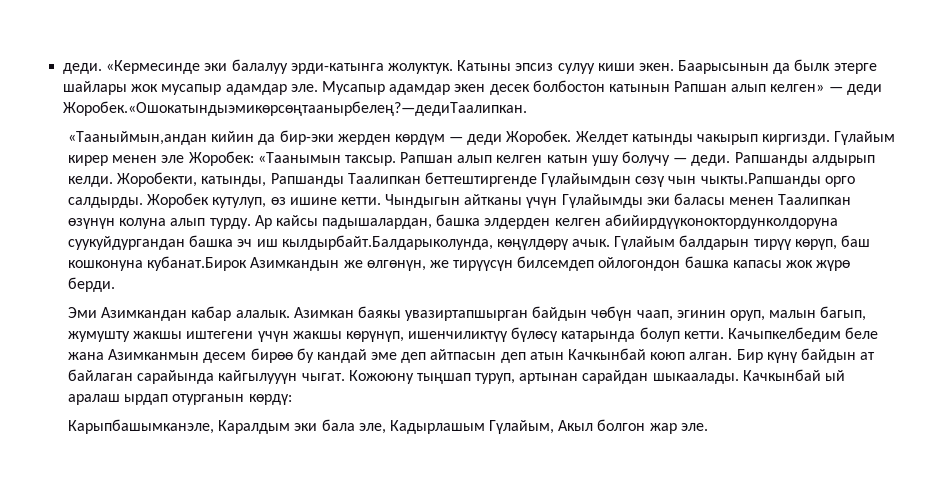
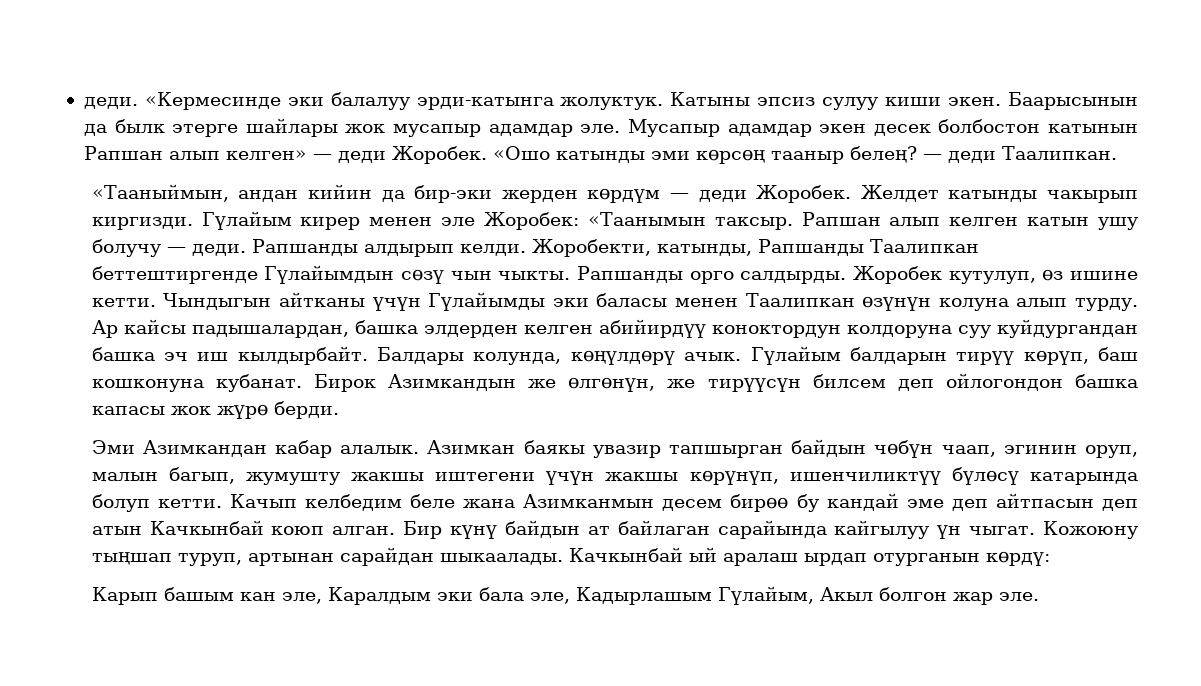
- Мусапыр адамдар экен десек болбостон катынын Рапшан алып келген» — деди Жоробек.«Ошокатындыэмикөрсөңтаанырбелең?—дедиТаалипкан.
- «Тааныймын,андан кийин да бир-эки жерден көрдүм — деди Жоробек.
+ Мусапыр адамдар экен десек болбостон катынын Рапшан алып келген» — деди Жоробек. «Ошо катынды эми көрсөң тааныр белең? — деди Таалипкан.
+ «Тааныймын, андан кийин да бир-эки жерден көрдүм — деди Жоробек.
- Жоробекти, катынды, Рапшанды Таалипкан беттештиргенде Гүлайымдын сөзү чын чыкты.Рапшанды орго салдырды.
+ Жоробекти, катынды, Рапшанды Таалипкан беттештиргенде Гүлайымдын сөзү чын чыкты. Рапшанды орго салдырды.
- Ар кайсы падышалардан, башка элдерден келген абийирдүүконоктордунколдоруна суукуйдургандан башка эч иш кылдырбайт.Балдарыколунда, көңүлдөрү ачык.
+ Ар кайсы падышалардан, башка элдерден келген абийирдүү коноктордун колдоруна суу куйдургандан башка эч иш кылдырбайт. Балдары колунда, көңүлдөрү ачык.
- Гүлайым балдарын тирүү көрүп, баш кошконуна кубанат.Бирок Азимкандын же өлгөнүн, же тирүүсүн билсемдеп ойлогондон башка капасы жок жүрө берди.
+ Гүлайым балдарын тирүү көрүп, баш кошконуна кубанат. Бирок Азимкандын же өлгөнүн, же тирүүсүн билсем деп ойлогондон башка капасы жок жүрө берди.
- Азимкан баякы увазиртапшырган байдын чөбүн чаап, эгинин оруп, малын багып, жумушту жакшы иштегени үчүн жакшы көрүнүп, ишенчиликтүү бүлөсү катарында болуп кетти.
+ Азимкан баякы увазир тапшырган байдын чөбүн чаап, эгинин оруп, малын багып, жумушту жакшы иштегени үчүн жакшы көрүнүп, ишенчиликтүү бүлөсү катарында болуп кетти.
- Качыпкелбедим беле жана Азимканмын десем бирөө бу кандай эме деп айтпасын деп атын Качкынбай коюп алган.
+ Качып келбедим беле жана Азимканмын десем бирөө бу кандай эме деп айтпасын деп атын Качкынбай коюп алган.
- Бир күнү байдын ат байлаган сарайында кайгылууүн чыгат.
+ Бир күнү байдын ат байлаган сарайында кайгылуу үн чыгат.
- Карыпбашымканэле, Каралдым эки бала эле, Кадырлашым Гүлайым, Акыл болгон жар эле.
+ Карып башым кан эле, Каралдым эки бала эле, Кадырлашым Гүлайым, Акыл болгон жар эле.

